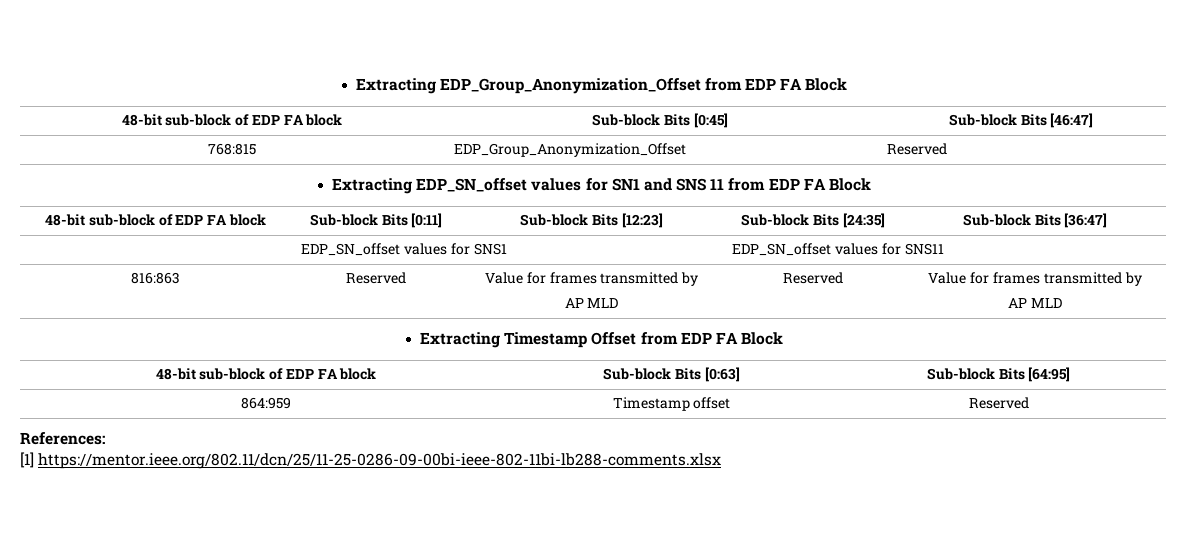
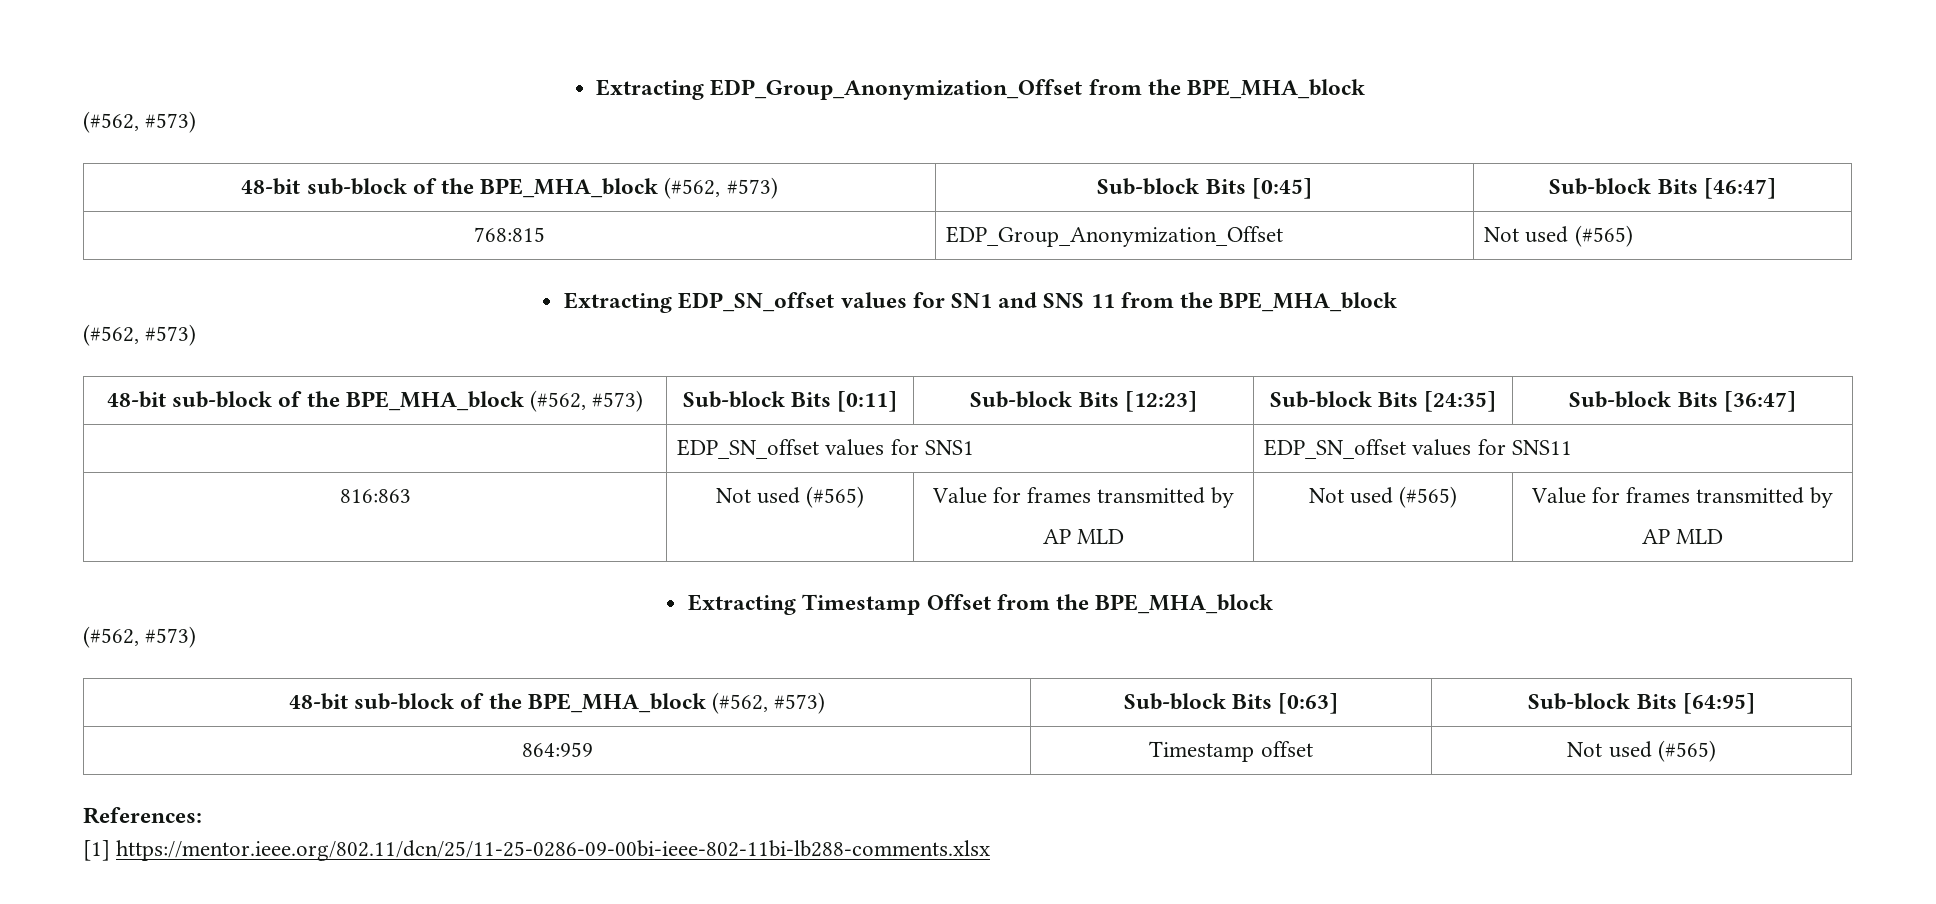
- Extracting EDP_Group_Anonymization_Offset from EDP FA Block
- 48-bit sub-block of EDP FA block | Sub-block Bits [0:45] | Sub-block Bits [46:47]
+ Extracting EDP_Group_Anonymization_Offset from the BPE_MHA_block
+ (#562, #573)
+ 48-bit sub-block of the BPE_MHA_block (#562, #573) | Sub-block Bits [0:45] | Sub-block Bits [46:47]
- 768:815 | EDP_Group_Anonymization_Offset | Reserved
+ 768:815 | EDP_Group_Anonymization_Offset | Not used (#565)
- Extracting EDP_SN_offset values for SN1 and SNS 11 from EDP FA Block
- 48-bit sub-block of EDP FA block | Sub-block Bits [0:11] | Sub-block Bits [12:23] | Sub-block Bits [24:35] | Sub-block Bits [36:47]
+ Extracting EDP_SN_offset values for SN1 and SNS 11 from the BPE_MHA_block
+ (#562, #573)
+ 48-bit sub-block of the BPE_MHA_block (#562, #573) | Sub-block Bits [0:11] | Sub-block Bits [12:23] | Sub-block Bits [24:35] | Sub-block Bits [36:47]
- 816:863 | Reserved | Value for frames transmitted by
- AP MLD | Reserved | Value for frames transmitted by
+ 816:863 | Not used (#565) | Value for frames transmitted by
+ AP MLD | Not used (#565) | Value for frames transmitted by
- Extracting Timestamp Offset from EDP FA Block
- 48-bit sub-block of EDP FA block | Sub-block Bits [0:63] | Sub-block Bits [64:95]
+ Extracting Timestamp Offset from the BPE_MHA_block
+ (#562, #573)
+ 48-bit sub-block of the BPE_MHA_block (#562, #573) | Sub-block Bits [0:63] | Sub-block Bits [64:95]
- 864:959 | Timestamp offset | Reserved
+ 864:959 | Timestamp offset | Not used (#565)

